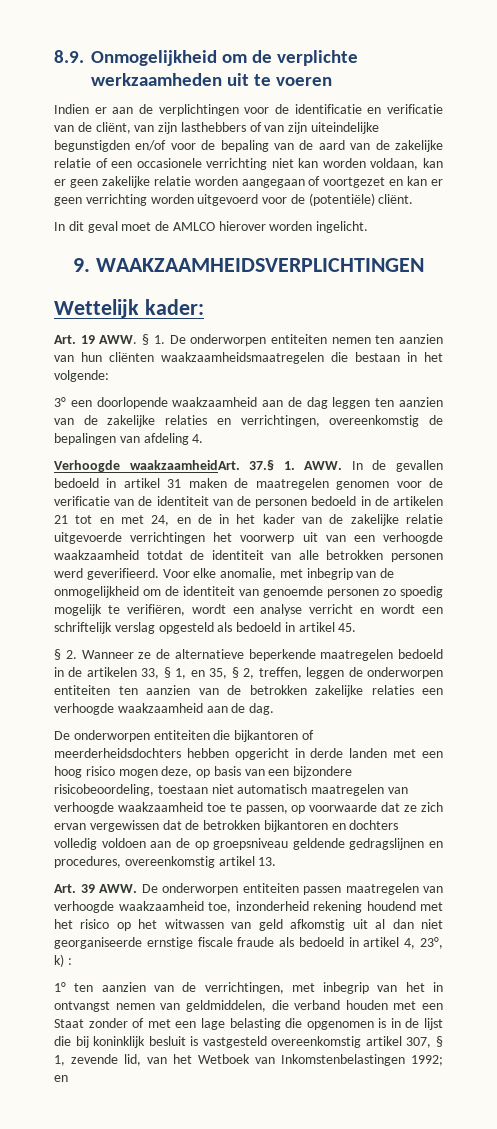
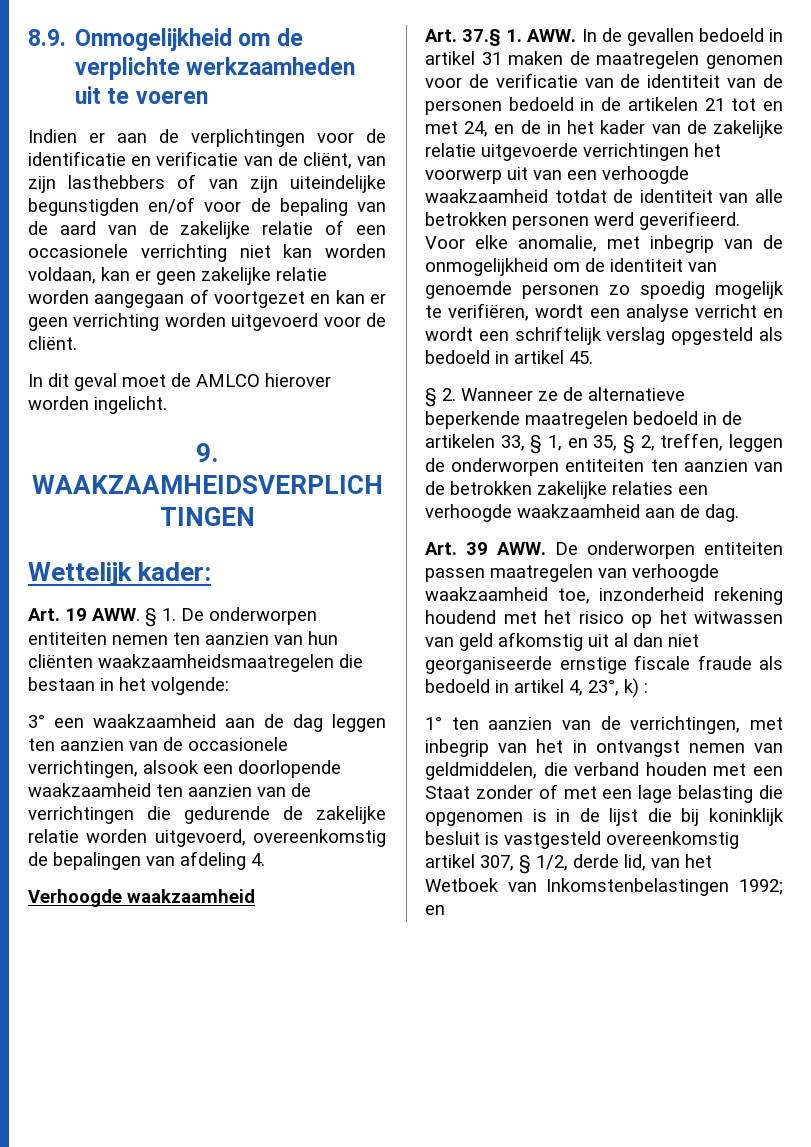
- Indien er aan de verplichtingen voor de identificatie en verificatie van de cliënt, van zijn lasthebbers of van zijn uiteindelijke begunstigden en/of voor de bepaling van de aard van de zakelijke relatie of een occasionele verrichting niet kan worden voldaan, kan er geen zakelijke relatie worden aangegaan of voortgezet en kan er geen verrichting worden uitgevoerd voor de (potentiële) cliënt.
+ Indien er aan de verplichtingen voor de identificatie en verificatie van de cliënt, van zijn lasthebbers of van zijn uiteindelijke begunstigden en/of voor de bepaling van de aard van de zakelijke relatie of een occasionele verrichting niet kan worden voldaan, kan er geen zakelijke relatie worden aangegaan of voortgezet en kan er geen verrichting worden uitgevoerd voor de cliënt.
- 3° een doorlopende waakzaamheid aan de dag leggen ten aanzien van de zakelijke relaties en verrichtingen, overeenkomstig de bepalingen van afdeling 4.
+ 3° een waakzaamheid aan de dag leggen ten aanzien van de occasionele verrichtingen, alsook een doorlopende waakzaamheid ten aanzien van de verrichtingen die gedurende de zakelijke relatie worden uitgevoerd, overeenkomstig de bepalingen van afdeling 4.
- Verhoogde waakzaamheidArt. 37.§ 1. AWW. In de gevallen bedoeld in artikel 31 maken de maatregelen genomen voor de verificatie van de identiteit van de personen bedoeld in de artikelen 21 tot en met 24, en de in het kader van de zakelijke relatie uitgevoerde verrichtingen het voorwerp uit van een verhoogde waakzaamheid totdat de identiteit van alle betrokken personen werd geverifieerd.
+ Verhoogde waakzaamheid
+ Art. 37.§ 1. AWW. In de gevallen bedoeld in artikel 31 maken de maatregelen genomen voor de verificatie van de identiteit van de personen bedoeld in de artikelen 21 tot en met 24, en de in het kader van de zakelijke relatie uitgevoerde verrichtingen het voorwerp uit van een verhoogde waakzaamheid totdat de identiteit van alle betrokken personen werd geverifieerd.
- De onderworpen entiteiten die bijkantoren of meerderheidsdochters hebben opgericht in derde landen met een hoog risico mogen deze, op basis van een bijzondere risicobeoordeling, toestaan niet automatisch maatregelen van verhoogde waakzaamheid toe te passen, op voorwaarde dat ze zich ervan vergewissen dat de betrokken bijkantoren en dochters volledig voldoen aan de op groepsniveau geldende gedragslijnen en procedures, overeenkomstig artikel 13.
- 1° ten aanzien van de verrichtingen, met inbegrip van het in ontvangst nemen van geldmiddelen, die verband houden met een Staat zonder of met een lage belasting die opgenomen is in de lijst die bij koninklijk besluit is vastgesteld overeenkomstig artikel 307, § 1, zevende lid, van het Wetboek van Inkomstenbelastingen 1992; en
+ 1° ten aanzien van de verrichtingen, met inbegrip van het in ontvangst nemen van geldmiddelen, die verband houden met een Staat zonder of met een lage belasting die opgenomen is in de lijst die bij koninklijk besluit is vastgesteld overeenkomstig artikel 307, § 1/2, derde lid, van het Wetboek van Inkomstenbelastingen 1992; en

